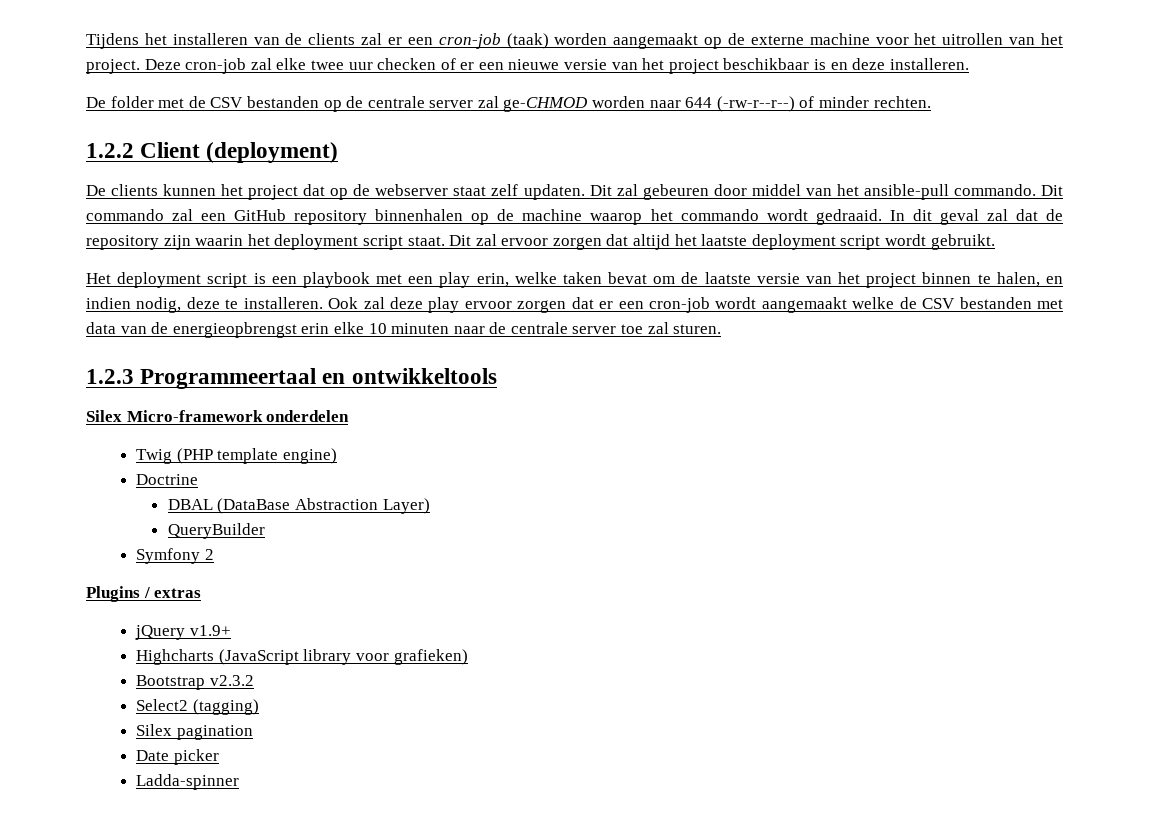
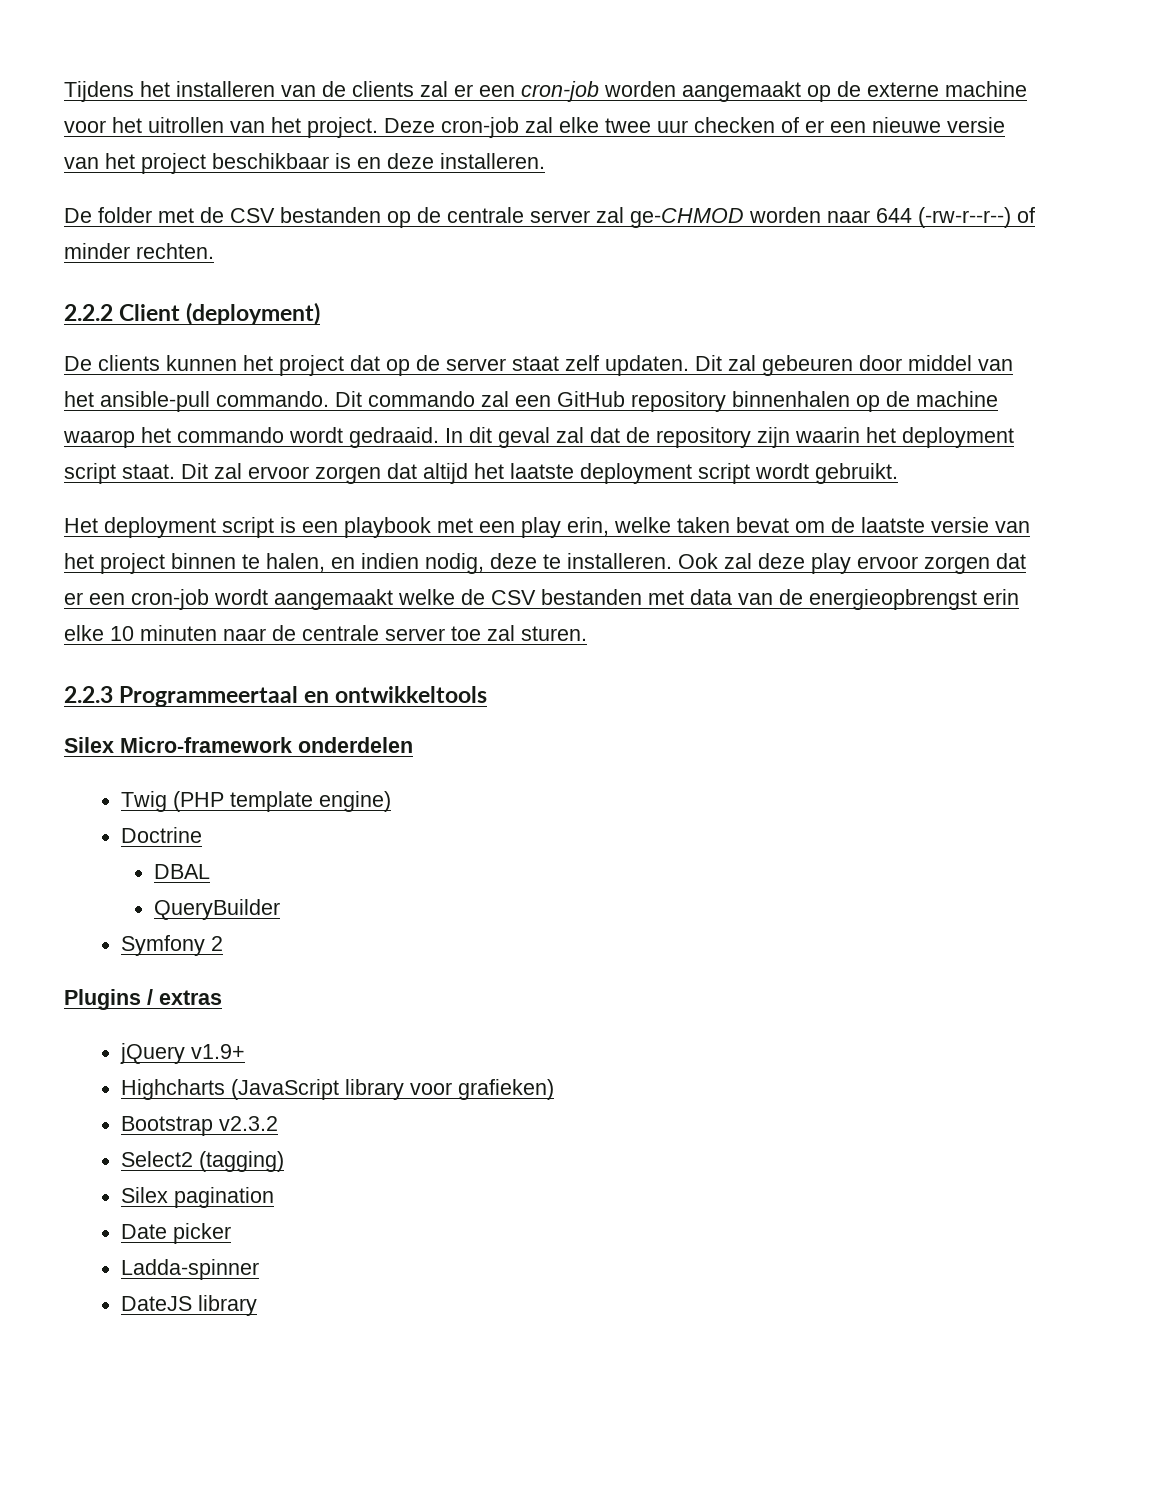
- Tijdens het installeren van de clients zal er een cron-job (taak) worden aangemaakt op de externe machine voor het uitrollen van het project.
+ Tijdens het installeren van de clients zal er een cron-job worden aangemaakt op de externe machine voor het uitrollen van het project.
- 1.2.2 Client (deployment)
+ 2.2.2 Client (deployment)
- De clients kunnen het project dat op de webserver staat zelf updaten.
+ De clients kunnen het project dat op de server staat zelf updaten.
- 1.2.3 Programmeertaal en ontwikkeltools
+ 2.2.3 Programmeertaal en ontwikkeltools
- DBAL (DataBase Abstraction Layer)
+ DBAL
+ DateJS library

